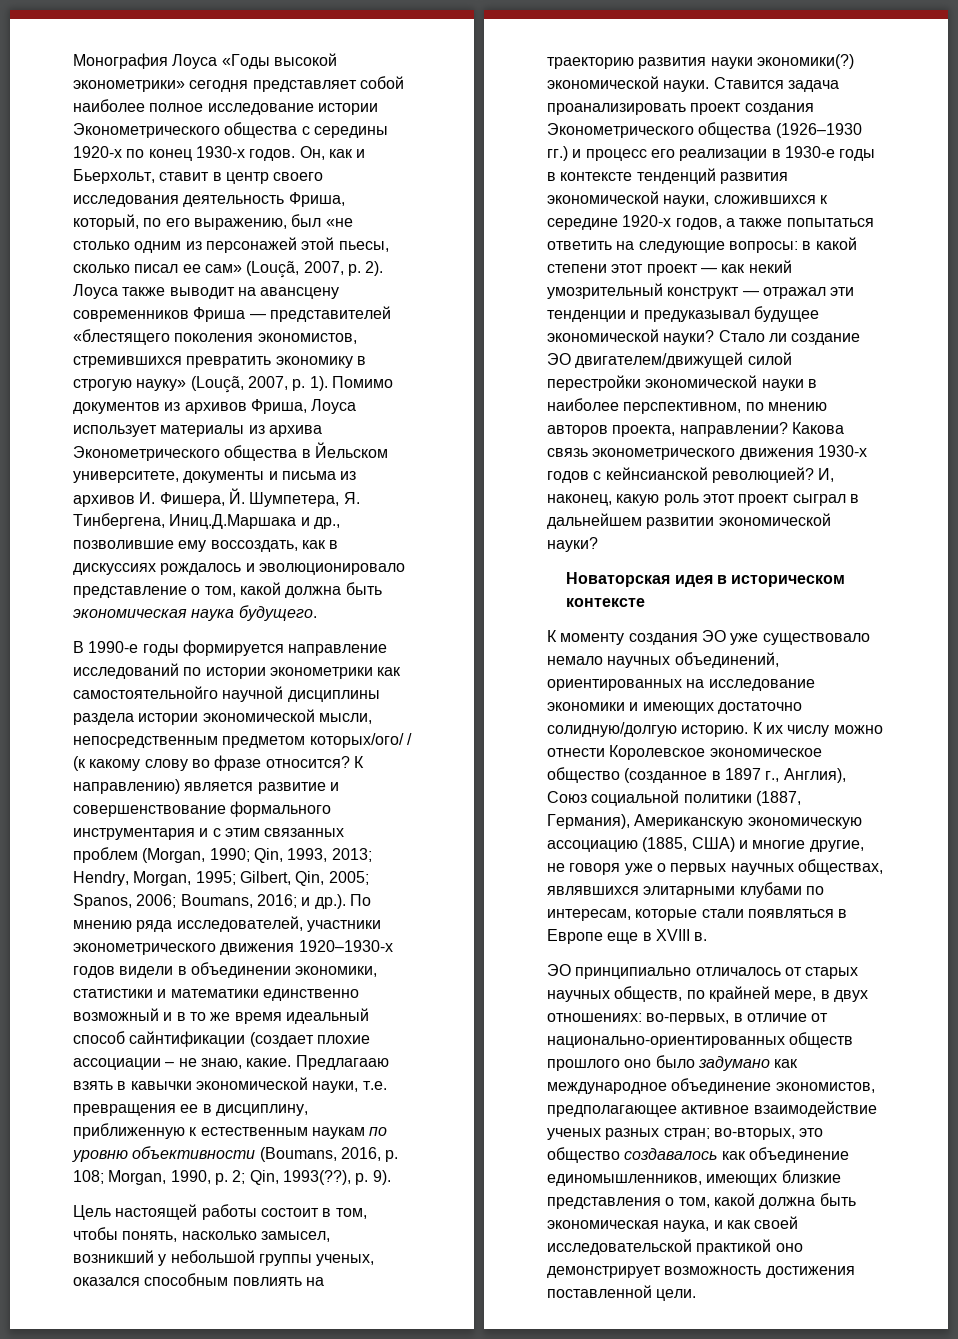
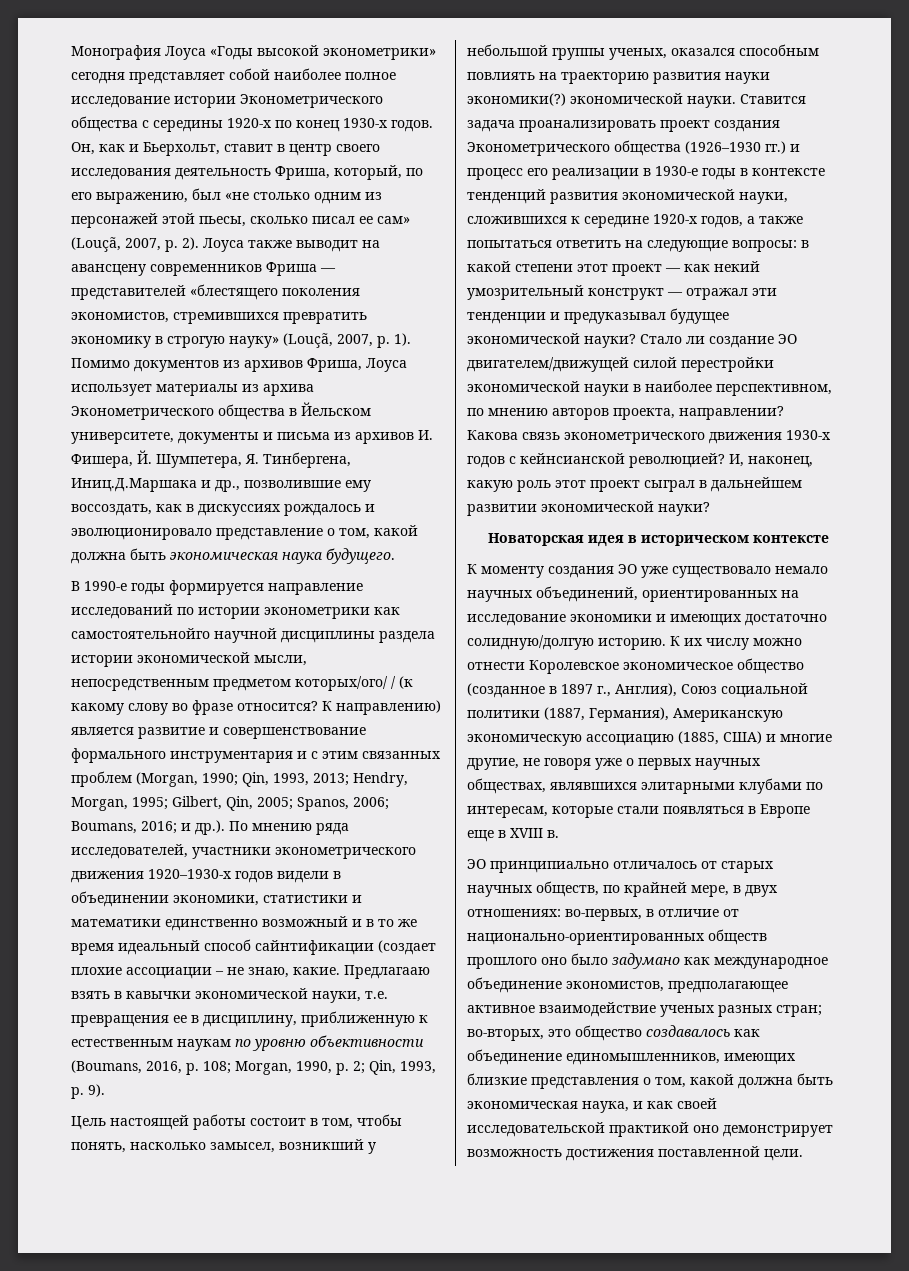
- Предлагааю взять в кавычки экономической науки, т.е. превращения ее в дисциплину, приближенную к естественным наукам по уровню объективности (Boumans, 2016, p. 108; Morgan, 1990, p. 2; Qin, 1993(??), p. 9).
+ Предлагааю взять в кавычки экономической науки, т.е. превращения ее в дисциплину, приближенную к естественным наукам по уровню объективности (Boumans, 2016, p. 108; Morgan, 1990, p. 2; Qin, 1993, p. 9).

